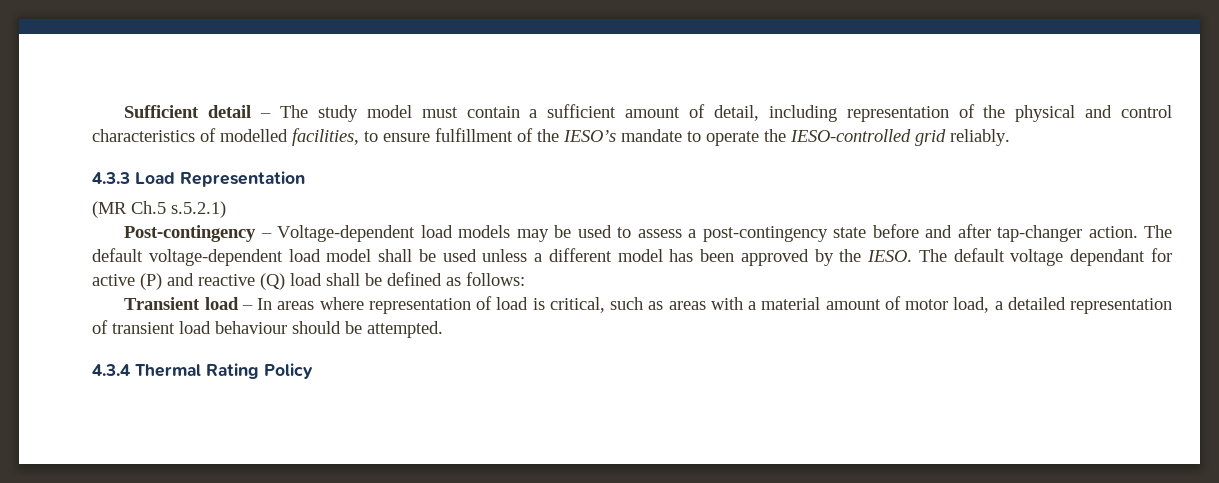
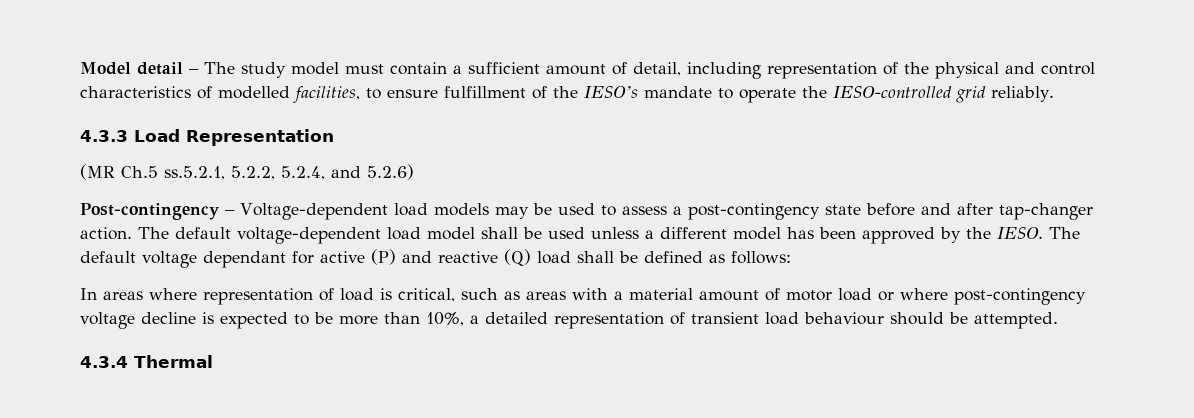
- Sufficient detail – The study model must contain a sufficient amount of detail, including representation of the physical and control characteristics of modelled facilities, to ensure fulfillment of the IESO’s mandate to operate the IESO-controlled grid reliably.
+ Model detail – The study model must contain a sufficient amount of detail, including representation of the physical and control characteristics of modelled facilities, to ensure fulfillment of the IESO’s mandate to operate the IESO-controlled grid reliably.
- (MR Ch.5 s.5.2.1)
+ (MR Ch.5 ss.5.2.1, 5.2.2, 5.2.4, and 5.2.6)
- Transient load – In areas where representation of load is critical, such as areas with a material amount of motor load, a detailed representation of transient load behaviour should be attempted.
+ In areas where representation of load is critical, such as areas with a material amount of motor load or where post-contingency voltage decline is expected to be more than 10%, a detailed representation of transient load behaviour should be attempted.
- 4.3.4 Thermal Rating Policy
+ 4.3.4 Thermal

